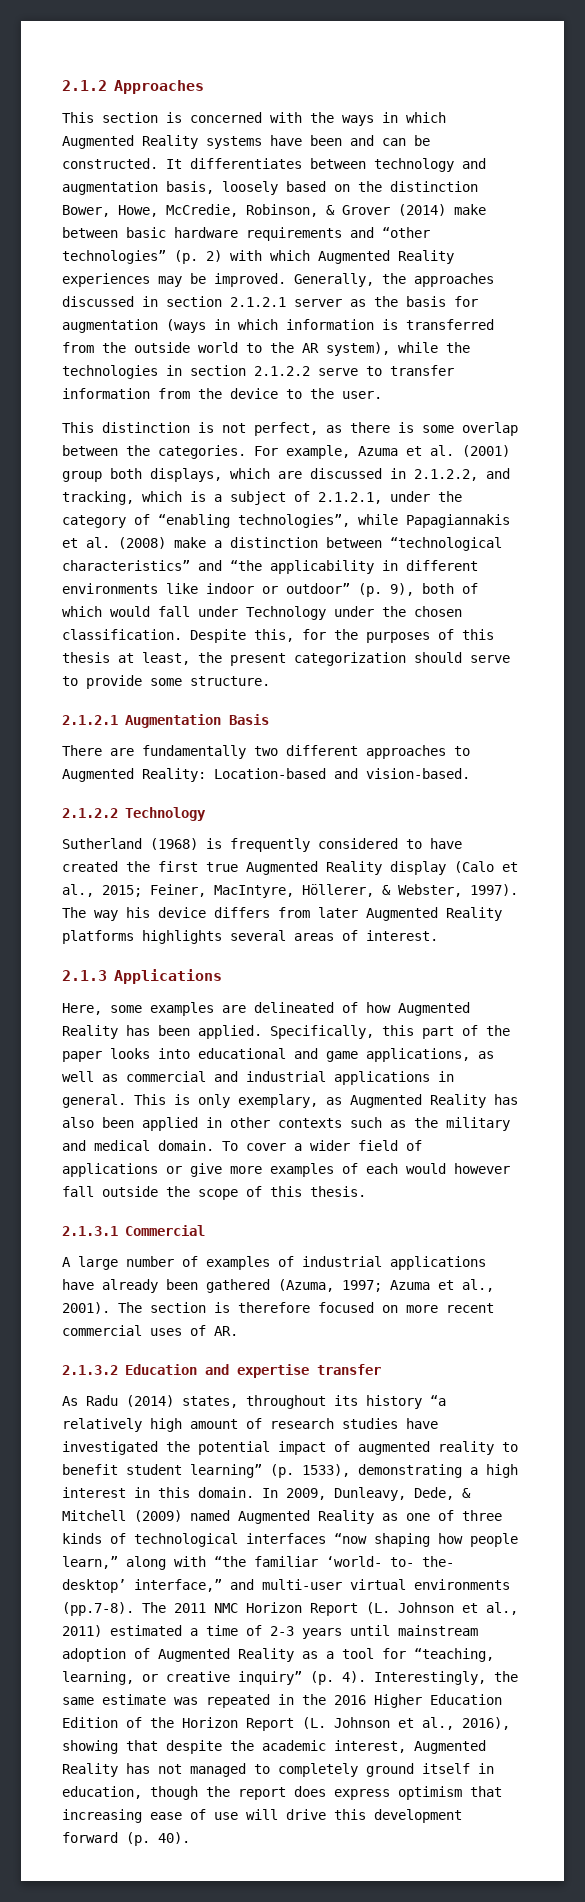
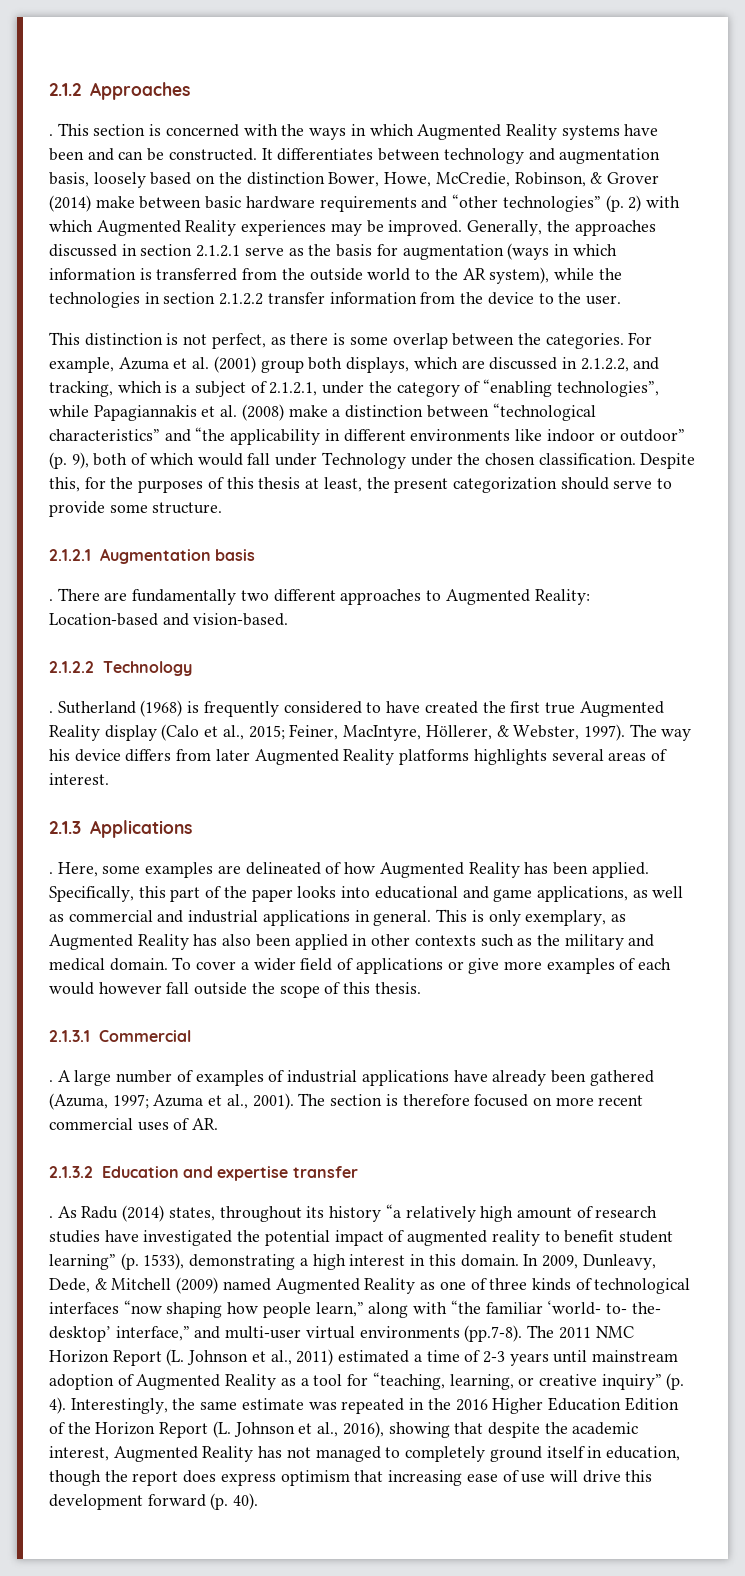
  2.1.2 Approaches
- This section is concerned with the ways in which Augmented Reality systems have been and can be constructed.
+ . This section is concerned with the ways in which Augmented Reality systems have been and can be constructed.
- Generally, the approaches discussed in section 2.1.2.1 server as the basis for augmentation (ways in which information is transferred from the outside world to the AR system), while the technologies in section 2.1.2.2 serve to transfer information from the device to the user.
+ Generally, the approaches discussed in section 2.1.2.1 serve as the basis for augmentation (ways in which information is transferred from the outside world to the AR system), while the technologies in section 2.1.2.2 transfer information from the device to the user.
- 2.1.2.1 Augmentation Basis
- There are fundamentally two different approaches to Augmented Reality: Location-based and vision-based.
+ 2.1.2.1 Augmentation basis
+ . There are fundamentally two different approaches to Augmented Reality: Location-based and vision-based.
  2.1.2.2 Technology
- Sutherland (1968) is frequently considered to have created the first true Augmented Reality display (Calo et al., 2015; Feiner, MacIntyre, Höllerer, & Webster, 1997).
+ . Sutherland (1968) is frequently considered to have created the first true Augmented Reality display (Calo et al., 2015; Feiner, MacIntyre, Höllerer, & Webster, 1997).
  2.1.3 Applications
- Here, some examples are delineated of how Augmented Reality has been applied.
+ . Here, some examples are delineated of how Augmented Reality has been applied.
  2.1.3.1 Commercial
- A large number of examples of industrial applications have already been gathered (Azuma, 1997; Azuma et al., 2001).
+ . A large number of examples of industrial applications have already been gathered (Azuma, 1997; Azuma et al., 2001).
  2.1.3.2 Education and expertise transfer
- As Radu (2014) states, throughout its history “a relatively high amount of research studies have investigated the potential impact of augmented reality to benefit student learning” (p. 1533), demonstrating a high interest in this domain.
+ . As Radu (2014) states, throughout its history “a relatively high amount of research studies have investigated the potential impact of augmented reality to benefit student learning” (p. 1533), demonstrating a high interest in this domain.

